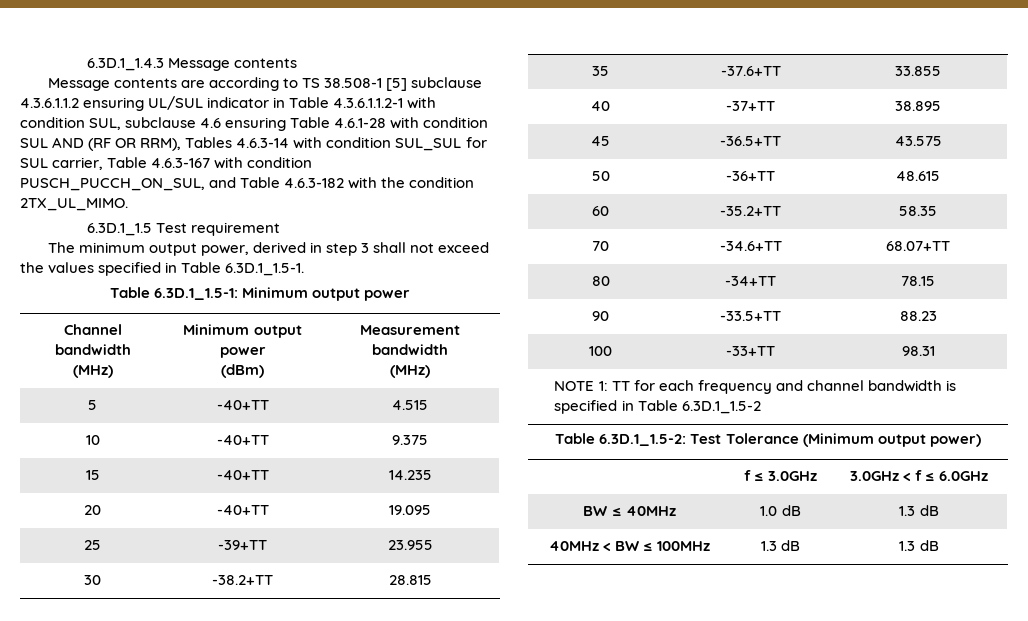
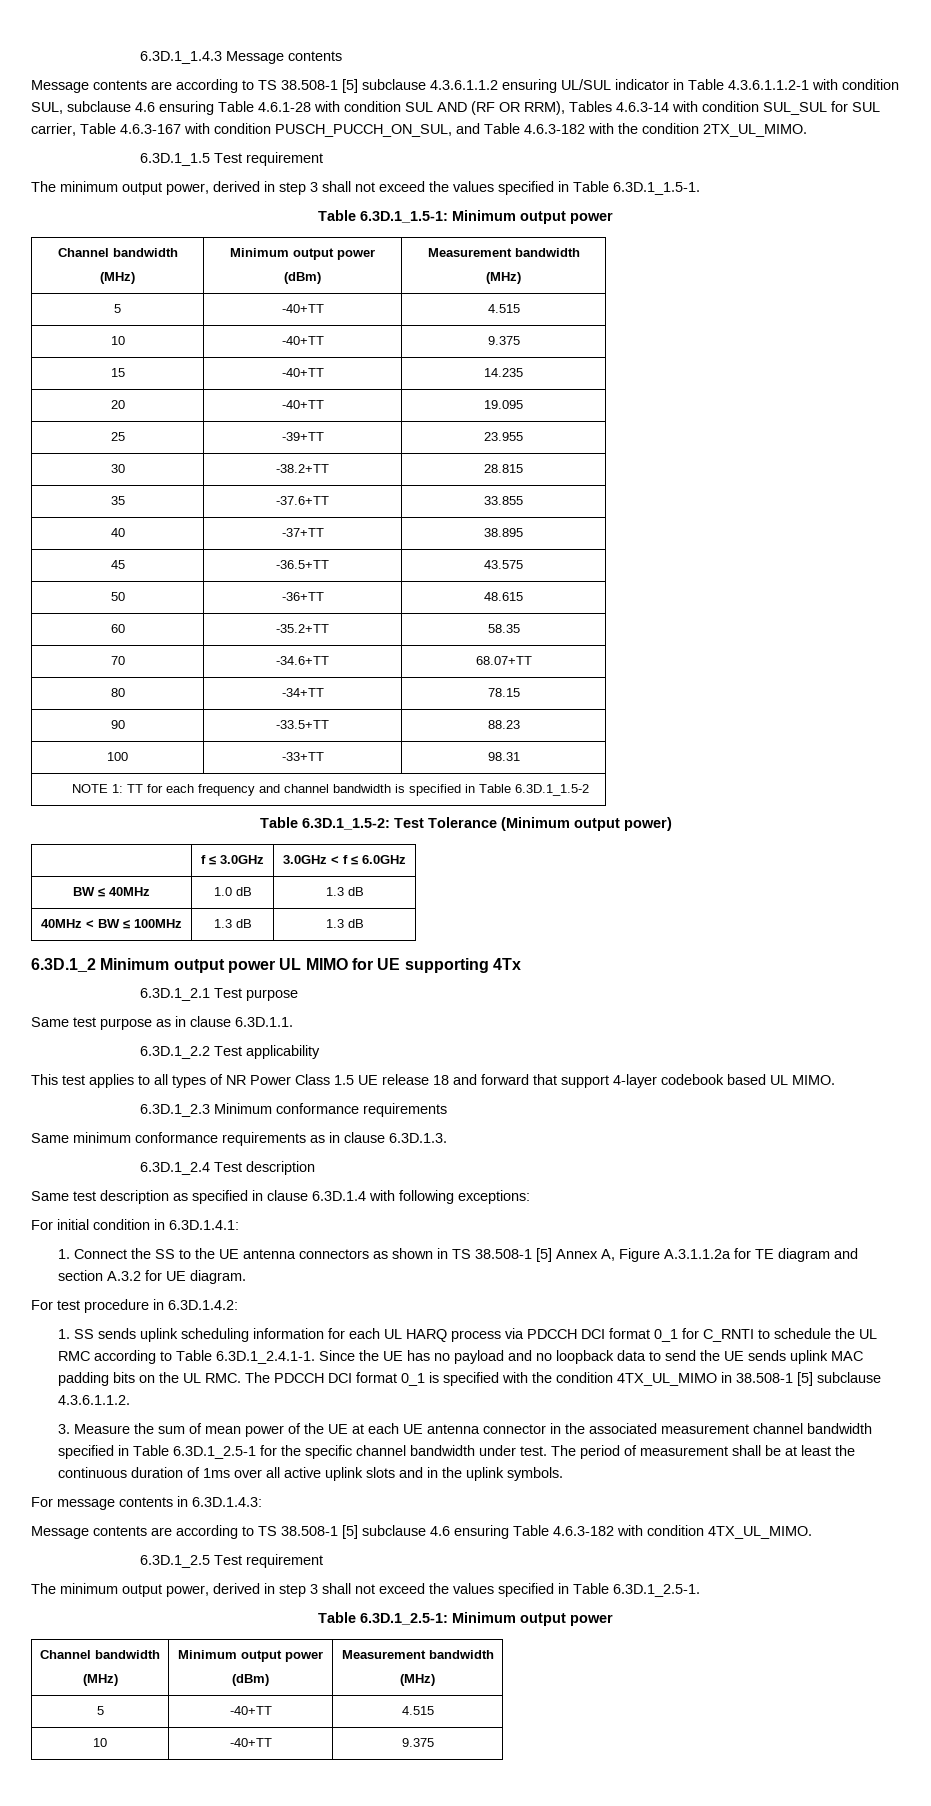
+ 6.3D.1_2 Minimum output power UL MIMO for UE supporting 4Tx
+ 6.3D.1_2.1 Test purpose
+ Same test purpose as in clause 6.3D.1.1.
+ 6.3D.1_2.2 Test applicability
+ This test applies to all types of NR Power Class 1.5 UE release 18 and forward that support 4-layer codebook based UL MIMO.
+ 6.3D.1_2.3 Minimum conformance requirements
+ Same minimum conformance requirements as in clause 6.3D.1.3.
+ 6.3D.1_2.4 Test description
+ Same test description as specified in clause 6.3D.1.4 with following exceptions:
+ For initial condition in 6.3D.1.4.1:
+ 1. Connect the SS to the UE antenna connectors as shown in TS 38.508-1 [5] Annex A, Figure A.3.1.1.2a for TE diagram and section A.3.2 for UE diagram.
+ For test procedure in 6.3D.1.4.2:
+ 1. SS sends uplink scheduling information for each UL HARQ process via PDCCH DCI format 0_1 for C_RNTI to schedule the UL RMC according to Table 6.3D.1_2.4.1-1. Since the UE has no payload and no loopback data to send the UE sends uplink MAC padding bits on the UL RMC. The PDCCH DCI format 0_1 is specified with the condition 4TX_UL_MIMO in 38.508-1 [5] subclause 4.3.6.1.1.2.
+ 3. Measure the sum of mean power of the UE at each UE antenna connector in the associated measurement channel bandwidth specified in Table 6.3D.1_2.5-1 for the specific channel bandwidth under test. The period of measurement shall be at least the continuous duration of 1ms over all active uplink slots and in the uplink symbols.
+ For message contents in 6.3D.1.4.3:
+ Message contents are according to TS 38.508-1 [5] subclause 4.6 ensuring Table 4.6.3-182 with condition 4TX_UL_MIMO.
+ 6.3D.1_2.5 Test requirement
+ The minimum output power, derived in step 3 shall not exceed the values specified in Table 6.3D.1_2.5-1.
+ Table 6.3D.1_2.5-1: Minimum output power
+ Channel bandwidth
+ (MHz) | Minimum output power
+ (dBm) | Measurement bandwidth
+ (MHz)
+ 5 | -40+TT | 4.515
+ 10 | -40+TT | 9.375

